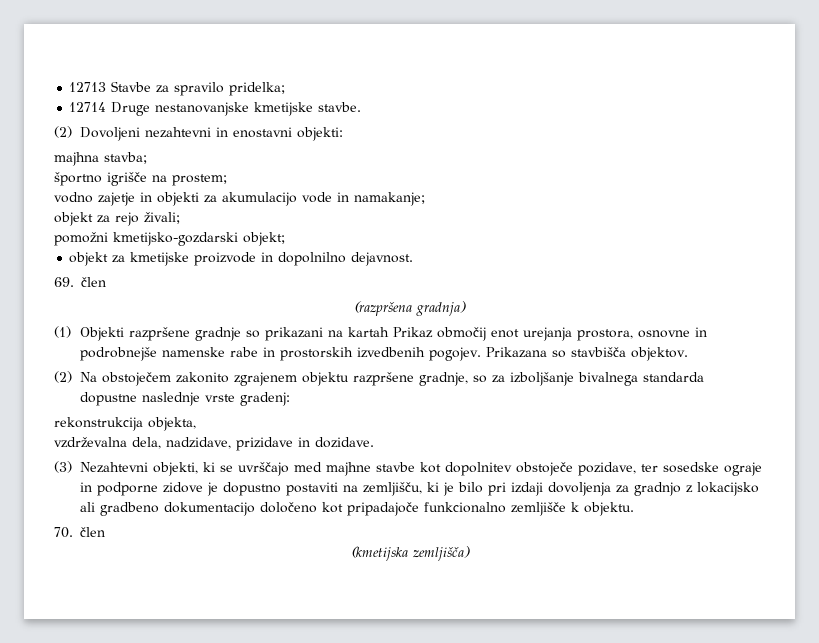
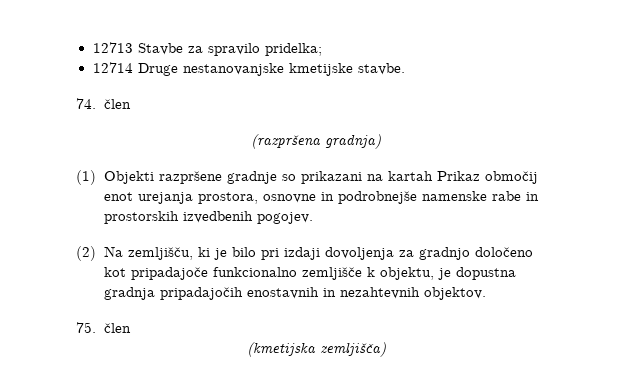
- (2) Dovoljeni nezahtevni in enostavni objekti:
- majhna stavba;
- športno igrišče na prostem;
- vodno zajetje in objekti za akumulacijo vode in namakanje;
- objekt za rejo živali;
- pomožni kmetijsko-gozdarski objekt;
- objekt za kmetijske proizvode in dopolnilno dejavnost.
- 69. člen
+ 74. člen
- (1) Objekti razpršene gradnje so prikazani na kartah Prikaz območij enot urejanja prostora, osnovne in podrobnejše namenske rabe in prostorskih izvedbenih pogojev. Prikazana so stavbišča objektov.
- (2) Na obstoječem zakonito zgrajenem objektu razpršene gradnje, so za izboljšanje bivalnega standarda dopustne naslednje vrste gradenj:
- rekonstrukcija objekta,
- vzdrževalna dela, nadzidave, prizidave in dozidave.
- (3) Nezahtevni objekti, ki se uvrščajo med majhne stavbe kot dopolnitev obstoječe pozidave, ter sosedske ograje in podporne zidove je dopustno postaviti na zemljišču, ki je bilo pri izdaji dovoljenja za gradnjo z lokacijsko ali gradbeno dokumentacijo določeno kot pripadajoče funkcionalno zemljišče k objektu.
- 70. člen
+ (1) Objekti razpršene gradnje so prikazani na kartah Prikaz območij enot urejanja prostora, osnovne in podrobnejše namenske rabe in prostorskih izvedbenih pogojev.
+ (2) Na zemljišču, ki je bilo pri izdaji dovoljenja za gradnjo določeno kot pripadajoče funkcionalno zemljišče k objektu, je dopustna gradnja pripadajočih enostavnih in nezahtevnih objektov.
+ 75. člen

